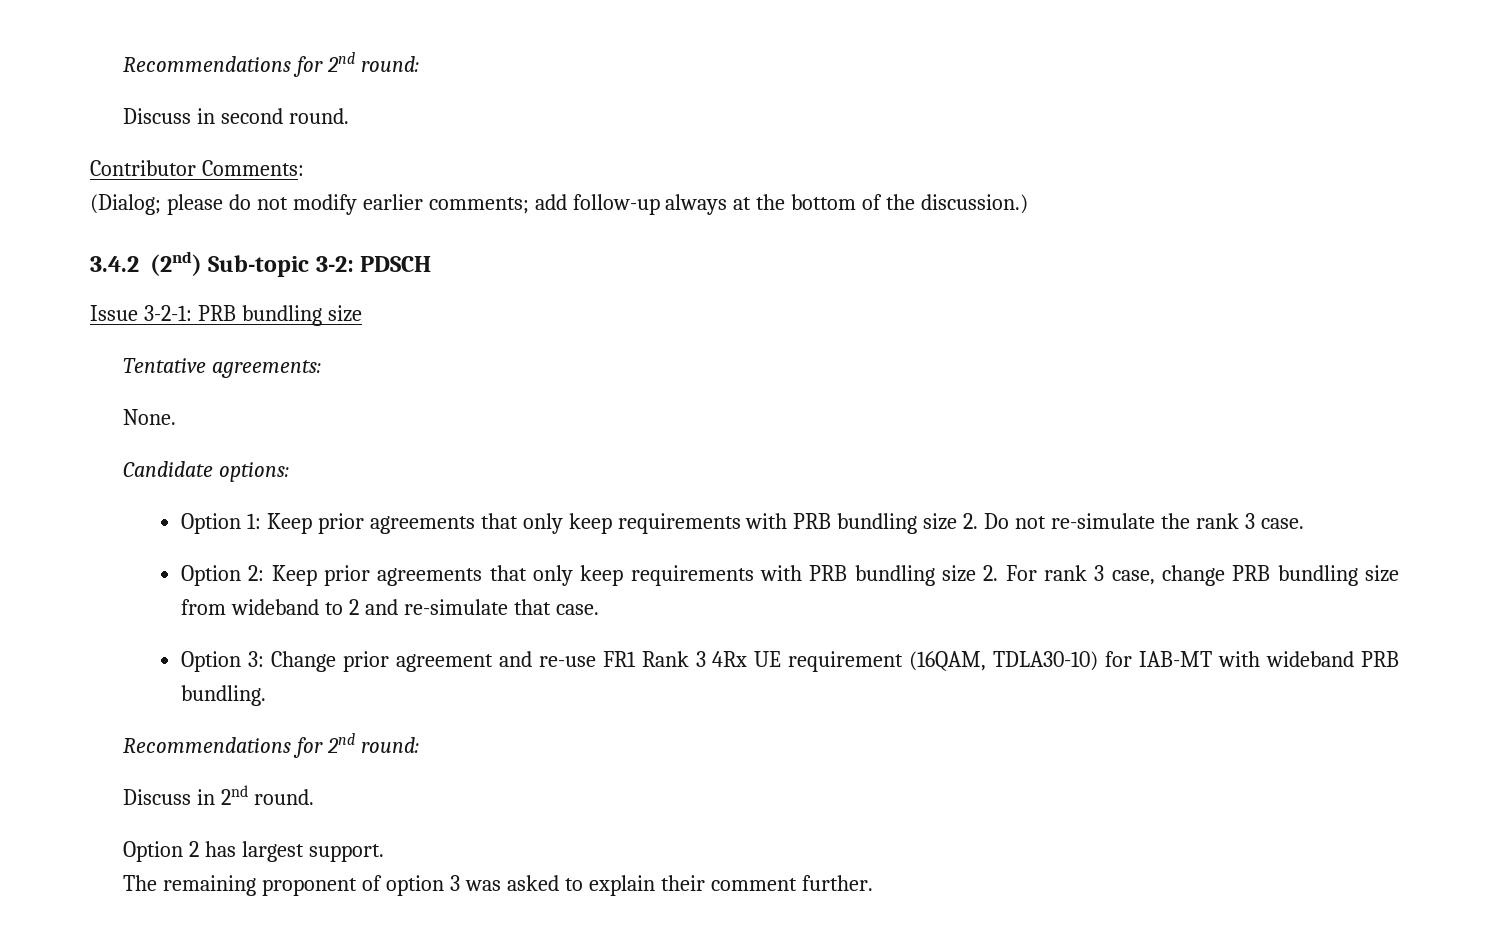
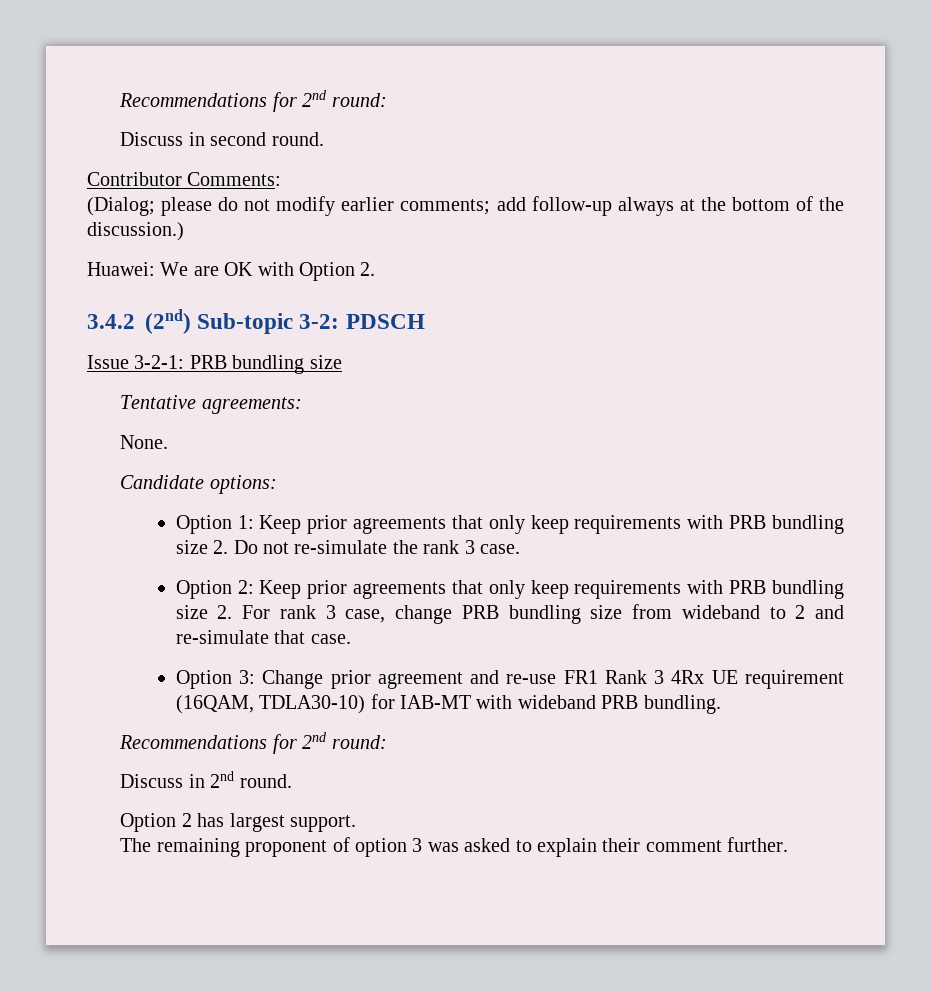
+ Huawei: We are OK with Option 2.

